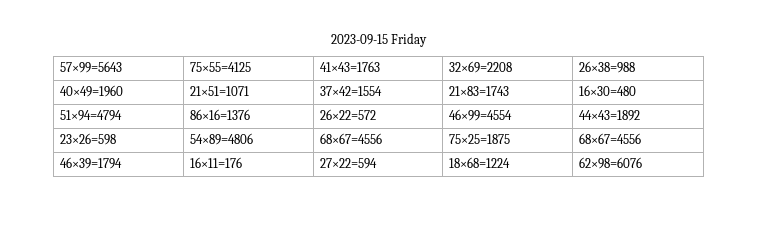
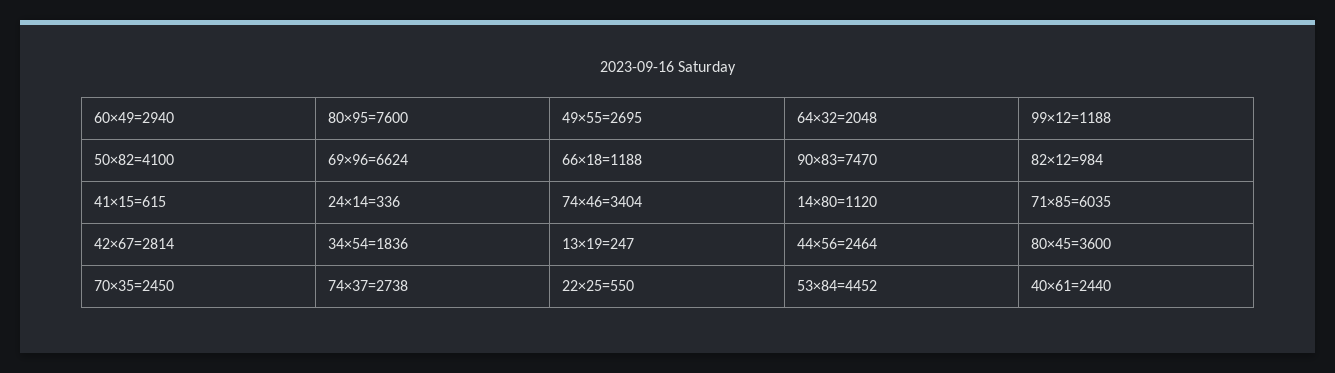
- 2023-09-15 Friday
- 57×99=5643 | 75×55=4125 | 41×43=1763 | 32×69=2208 | 26×38=988
- 40×49=1960 | 21×51=1071 | 37×42=1554 | 21×83=1743 | 16×30=480
- 51×94=4794 | 86×16=1376 | 26×22=572 | 46×99=4554 | 44×43=1892
- 23×26=598 | 54×89=4806 | 68×67=4556 | 75×25=1875 | 68×67=4556
- 46×39=1794 | 16×11=176 | 27×22=594 | 18×68=1224 | 62×98=6076
+ 2023-09-16 Saturday
+ 60×49=2940 | 80×95=7600 | 49×55=2695 | 64×32=2048 | 99×12=1188
+ 50×82=4100 | 69×96=6624 | 66×18=1188 | 90×83=7470 | 82×12=984
+ 41×15=615 | 24×14=336 | 74×46=3404 | 14×80=1120 | 71×85=6035
+ 42×67=2814 | 34×54=1836 | 13×19=247 | 44×56=2464 | 80×45=3600
+ 70×35=2450 | 74×37=2738 | 22×25=550 | 53×84=4452 | 40×61=2440

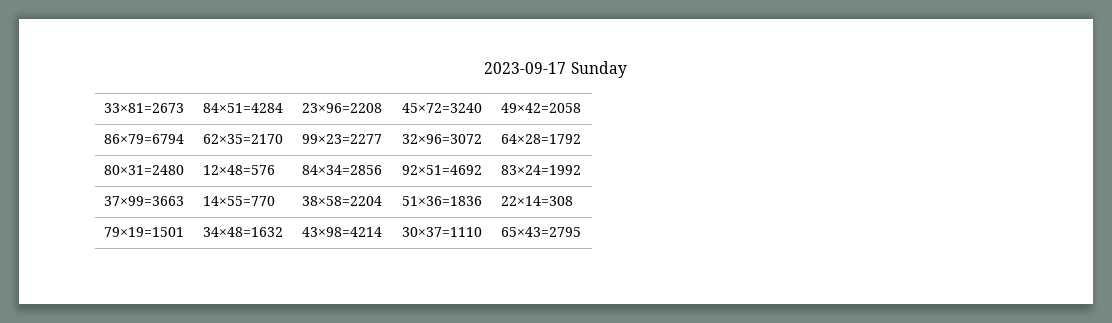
- 2023-09-16 Saturday
- 60×49=2940 | 80×95=7600 | 49×55=2695 | 64×32=2048 | 99×12=1188
- 50×82=4100 | 69×96=6624 | 66×18=1188 | 90×83=7470 | 82×12=984
- 41×15=615 | 24×14=336 | 74×46=3404 | 14×80=1120 | 71×85=6035
- 42×67=2814 | 34×54=1836 | 13×19=247 | 44×56=2464 | 80×45=3600
- 70×35=2450 | 74×37=2738 | 22×25=550 | 53×84=4452 | 40×61=2440
+ 2023-09-17 Sunday
+ 33×81=2673 | 84×51=4284 | 23×96=2208 | 45×72=3240 | 49×42=2058
+ 86×79=6794 | 62×35=2170 | 99×23=2277 | 32×96=3072 | 64×28=1792
+ 80×31=2480 | 12×48=576 | 84×34=2856 | 92×51=4692 | 83×24=1992
+ 37×99=3663 | 14×55=770 | 38×58=2204 | 51×36=1836 | 22×14=308
+ 79×19=1501 | 34×48=1632 | 43×98=4214 | 30×37=1110 | 65×43=2795

